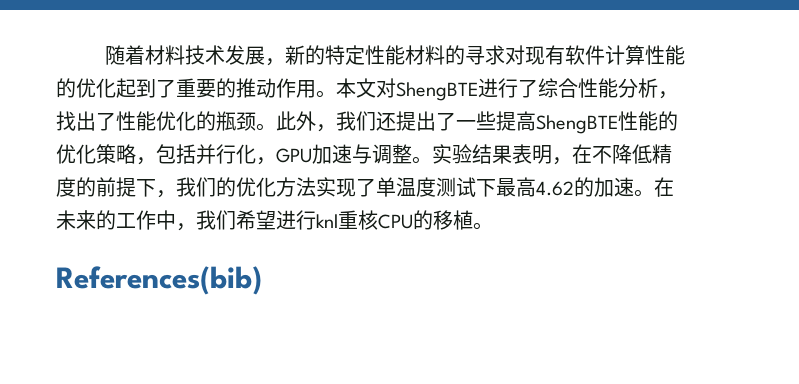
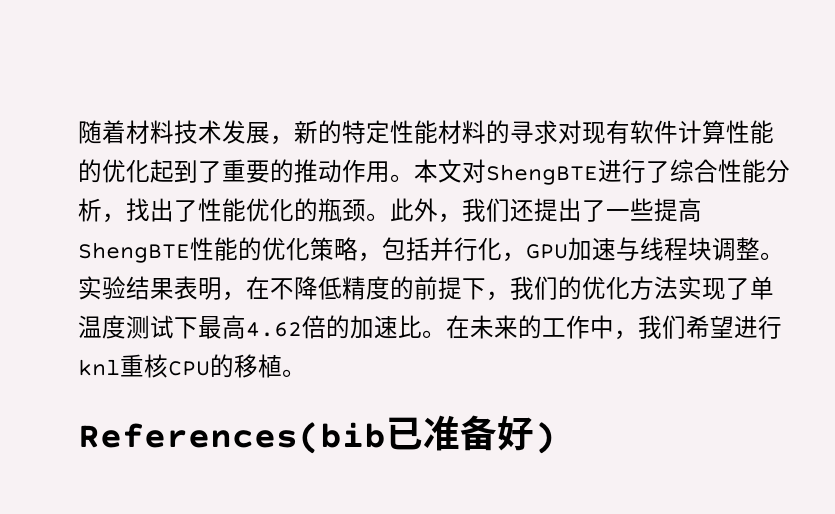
- 此外，我们还提出了一些提高ShengBTE性能的优化策略，包括并行化，GPU加速与调整。
+ 此外，我们还提出了一些提高ShengBTE性能的优化策略，包括并行化，GPU加速与线程块调整。
- 实验结果表明，在不降低精度的前提下，我们的优化方法实现了单温度测试下最高4.62的加速。
+ 实验结果表明，在不降低精度的前提下，我们的优化方法实现了单温度测试下最高4.62倍的加速比。
- References(bib)
+ References(bib已准备好)

